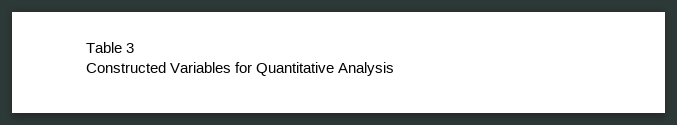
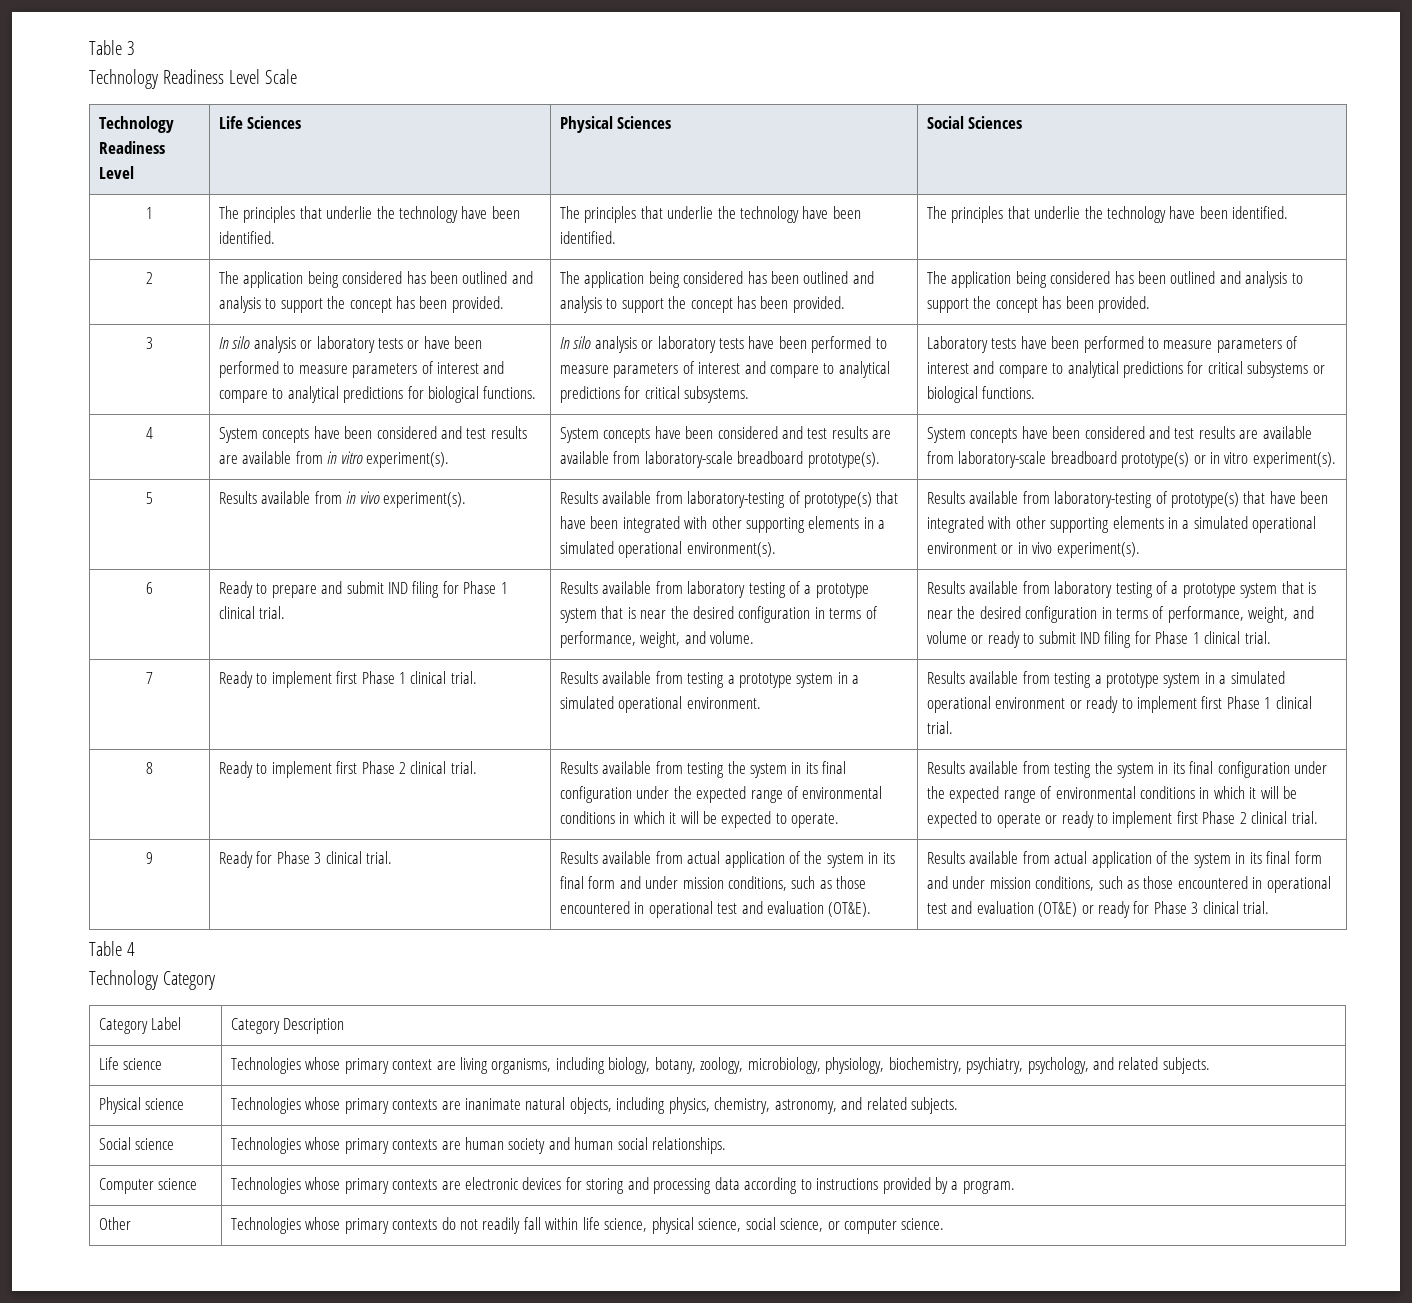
- Constructed Variables for Quantitative Analysis
+ Technology Readiness Level Scale
+ Technology Readiness Level | Life Sciences | Physical Sciences | Social Sciences
+ 1 | The principles that underlie the technology have been identified. | The principles that underlie the technology have been identified. | The principles that underlie the technology have been identified.
+ 2 | The application being considered has been outlined and analysis to support the concept has been provided. | The application being considered has been outlined and analysis to support the concept has been provided. | The application being considered has been outlined and analysis to support the concept has been provided.
+ 3 | In silo analysis or laboratory tests or have been performed to measure parameters of interest and compare to analytical predictions for biological functions. | In silo analysis or laboratory tests have been performed to measure parameters of interest and compare to analytical predictions for critical subsystems. | Laboratory tests have been performed to measure parameters of interest and compare to analytical predictions for critical subsystems or biological functions.
+ 4 | System concepts have been considered and test results are available from in vitro experiment(s). | System concepts have been considered and test results are available from laboratory-scale breadboard prototype(s). | System concepts have been considered and test results are available from laboratory-scale breadboard prototype(s) or in vitro experiment(s).
+ 5 | Results available from in vivo experiment(s). | Results available from laboratory-testing of prototype(s) that have been integrated with other supporting elements in a simulated operational environment(s). | Results available from laboratory-testing of prototype(s) that have been integrated with other supporting elements in a simulated operational environment or in vivo experiment(s).
+ 6 | Ready to prepare and submit IND filing for Phase 1 clinical trial. | Results available from laboratory testing of a prototype system that is near the desired configuration in terms of performance, weight, and volume. | Results available from laboratory testing of a prototype system that is near the desired configuration in terms of performance, weight, and volume or ready to submit IND filing for Phase 1 clinical trial.
+ 7 | Ready to implement first Phase 1 clinical trial. | Results available from testing a prototype system in a simulated operational environment. | Results available from testing a prototype system in a simulated operational environment or ready to implement first Phase 1 clinical trial.
+ 8 | Ready to implement first Phase 2 clinical trial. | Results available from testing the system in its final configuration under the expected range of environmental conditions in which it will be expected to operate. | Results available from testing the system in its final configuration under the expected range of environmental conditions in which it will be expected to operate or ready to implement first Phase 2 clinical trial.
+ 9 | Ready for Phase 3 clinical trial. | Results available from actual application of the system in its final form and under mission conditions, such as those encountered in operational test and evaluation (OT&E). | Results available from actual application of the system in its final form and under mission conditions, such as those encountered in operational test and evaluation (OT&E) or ready for Phase 3 clinical trial.
+ Table 4
+ Technology Category
+ Category Label | Category Description
+ Life science | Technologies whose primary context are living organisms, including biology, botany, zoology, microbiology, physiology, biochemistry, psychiatry, psychology, and related subjects.
+ Physical science | Technologies whose primary contexts are inanimate natural objects, including physics, chemistry, astronomy, and related subjects.
+ Social science | Technologies whose primary contexts are human society and human social relationships.
+ Computer science | Technologies whose primary contexts are electronic devices for storing and processing data according to instructions provided by a program.
+ Other | Technologies whose primary contexts do not readily fall within life science, physical science, social science, or computer science.

